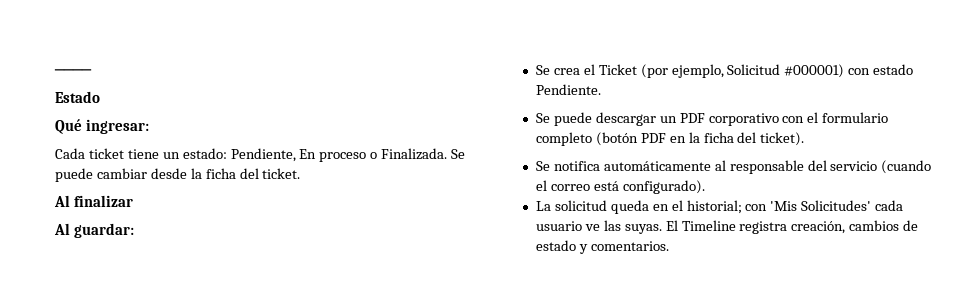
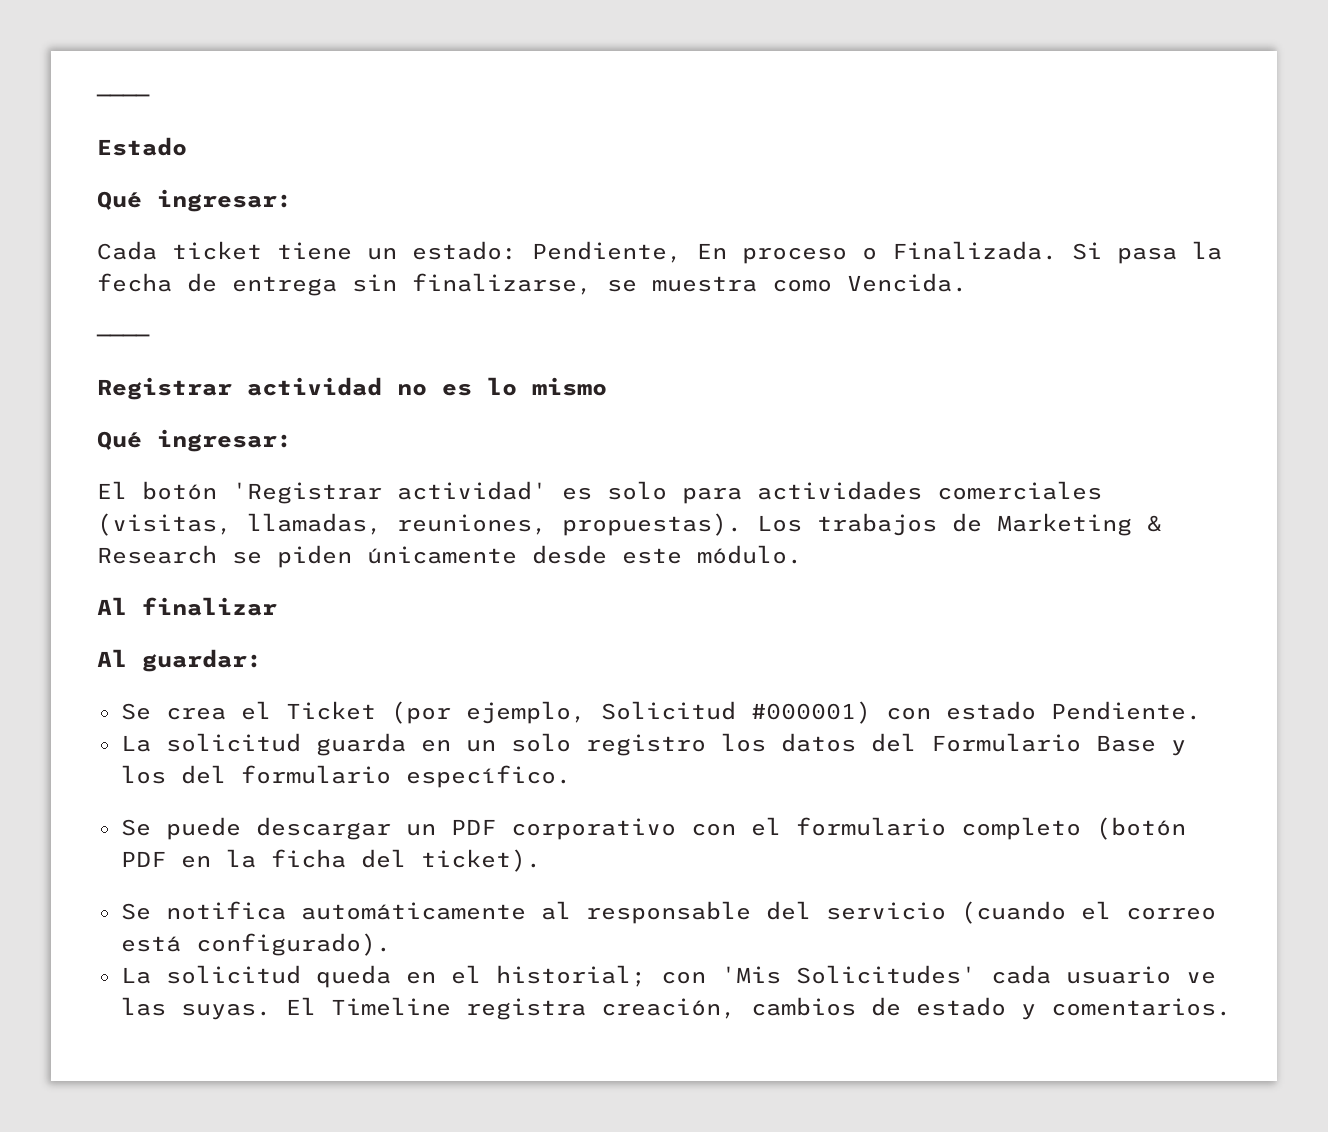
- Se puede cambiar desde la ficha del ticket.
+ Si pasa la fecha de entrega sin finalizarse, se muestra como Vencida.
+ ────
+ Registrar actividad no es lo mismo
+ Qué ingresar:
+ El botón 'Registrar actividad' es solo para actividades comerciales (visitas, llamadas, reuniones, propuestas). Los trabajos de Marketing & Research se piden únicamente desde este módulo.
+ La solicitud guarda en un solo registro los datos del Formulario Base y los del formulario específico.

